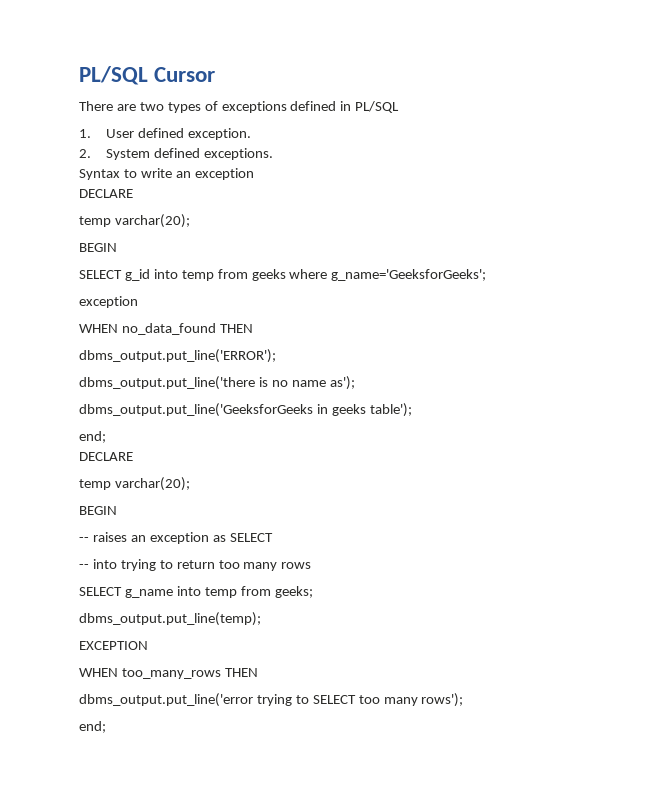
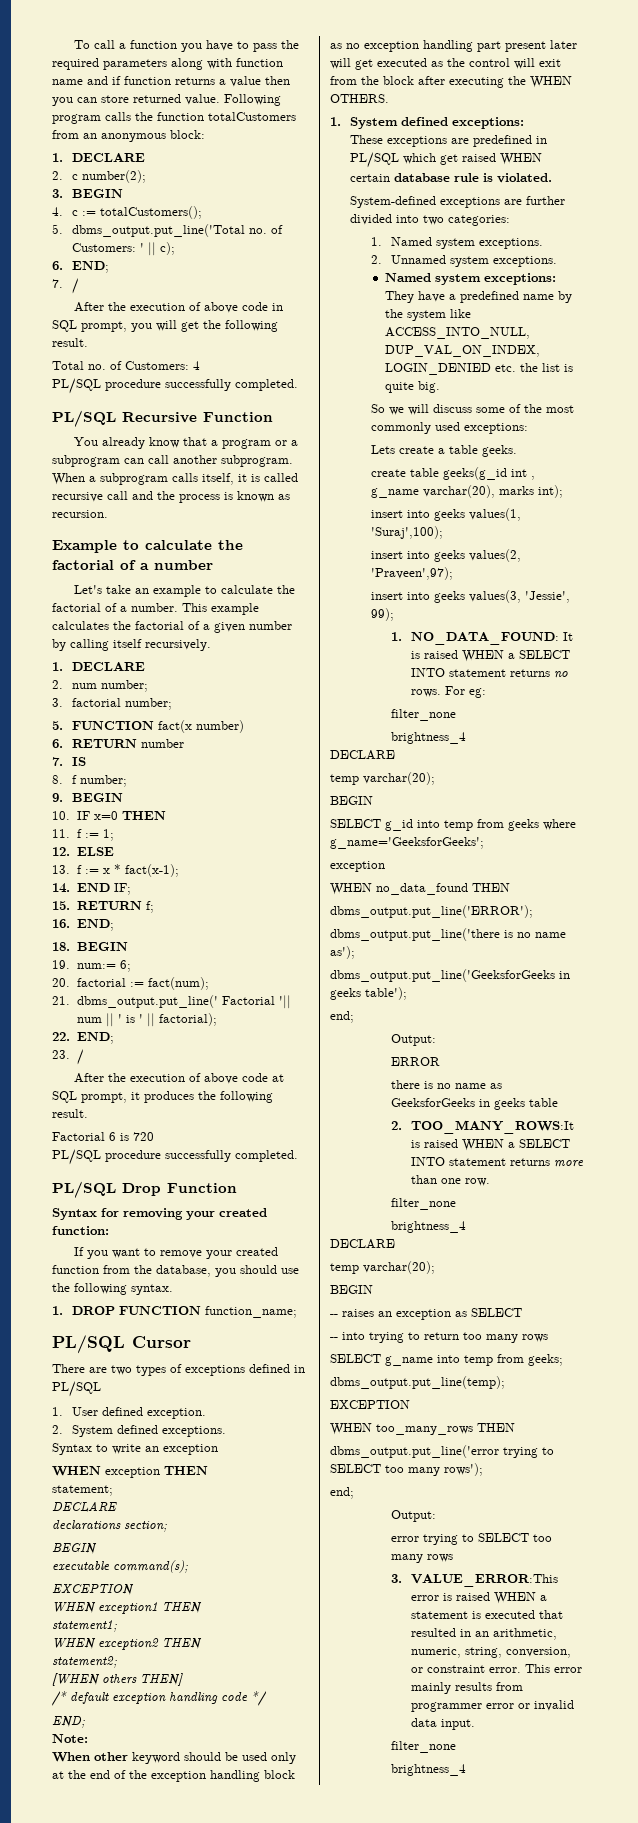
+ To call a function you have to pass the required parameters along with function name and if function returns a value then you can store returned value. Following program calls the function totalCustomers from an anonymous block:
+ 1. DECLARE
+ 2. c number(2);
+ 3. BEGIN
+ 4. c := totalCustomers();
+ 5. dbms_output.put_line('Total no. of Customers: ' || c);
+ 6. END;
+ 7. /
+ After the execution of above code in SQL prompt, you will get the following result.
+ Total no. of Customers: 4
+ PL/SQL procedure successfully completed.
+ PL/SQL Recursive Function
+ You already know that a program or a subprogram can call another subprogram. When a subprogram calls itself, it is called recursive call and the process is known as recursion.
+ Example to calculate the factorial of a number
+ Let's take an example to calculate the factorial of a number. This example calculates the factorial of a given number by calling itself recursively.
+ 1. DECLARE
+ 2. num number;
+ 3. factorial number;
+ 5. FUNCTION fact(x number)
+ 6. RETURN number
+ 7. IS
+ 8. f number;
+ 9. BEGIN
+ 10. IF x=0 THEN
+ 11. f := 1;
+ 12. ELSE
+ 13. f := x * fact(x-1);
+ 14. END IF;
+ 15. RETURN f;
+ 16. END;
+ 18. BEGIN
+ 19. num:= 6;
+ 20. factorial := fact(num);
+ 21. dbms_output.put_line(' Factorial '|| num || ' is ' || factorial);
+ 22. END;
+ 23. /
+ After the execution of above code at SQL prompt, it produces the following result.
+ Factorial 6 is 720
+ PL/SQL procedure successfully completed.
+ PL/SQL Drop Function
+ Syntax for removing your created function:
+ If you want to remove your created function from the database, you should use the following syntax.
+ 1. DROP FUNCTION function_name;
+ WHEN exception THEN
+ statement;
+ DECLARE
+ declarations section;
+ BEGIN
+ executable command(s);
+ EXCEPTION
+ WHEN exception1 THEN
+ statement1;
+ WHEN exception2 THEN
+ statement2;
+ [WHEN others THEN]
+ /* default exception handling code */
+ END;
+ Note:
+ When other keyword should be used only at the end of the exception handling block as no exception handling part present later will get executed as the control will exit from the block after executing the WHEN OTHERS.
+ 1. System defined exceptions:
+ These exceptions are predefined in PL/SQL which get raised WHEN certain database rule is violated.
+ System-defined exceptions are further divided into two categories:
+ 1. Named system exceptions.
+ 2. Unnamed system exceptions.
+ Named system exceptions: They have a predefined name by the system like ACCESS_INTO_NULL, DUP_VAL_ON_INDEX, LOGIN_DENIED etc. the list is quite big.
+ So we will discuss some of the most commonly used exceptions:
+ Lets create a table geeks.
+ create table geeks(g_id int , g_name varchar(20), marks int);
+ insert into geeks values(1, 'Suraj',100);
+ insert into geeks values(2, 'Praveen',97);
+ insert into geeks values(3, 'Jessie', 99);
+ 1. NO_DATA_FOUND: It is raised WHEN a SELECT INTO statement returns no rows. For eg:
+ filter_none
+ brightness_4
  dbms_output.put_line('GeeksforGeeks in geeks table');
  end;
+ Output:
+ ERROR
+ there is no name as GeeksforGeeks in geeks table
+ 2. TOO_MANY_ROWS:It is raised WHEN a SELECT INTO statement returns more than one row.
+ filter_none
+ brightness_4
  dbms_output.put_line('error trying to SELECT too many rows');
  end;
+ Output:
+ error trying to SELECT too many rows
+ 3. VALUE_ERROR:This error is raised WHEN a statement is executed that resulted in an arithmetic, numeric, string, conversion, or constraint error. This error mainly results from programmer error or invalid data input.
+ filter_none
+ brightness_4

